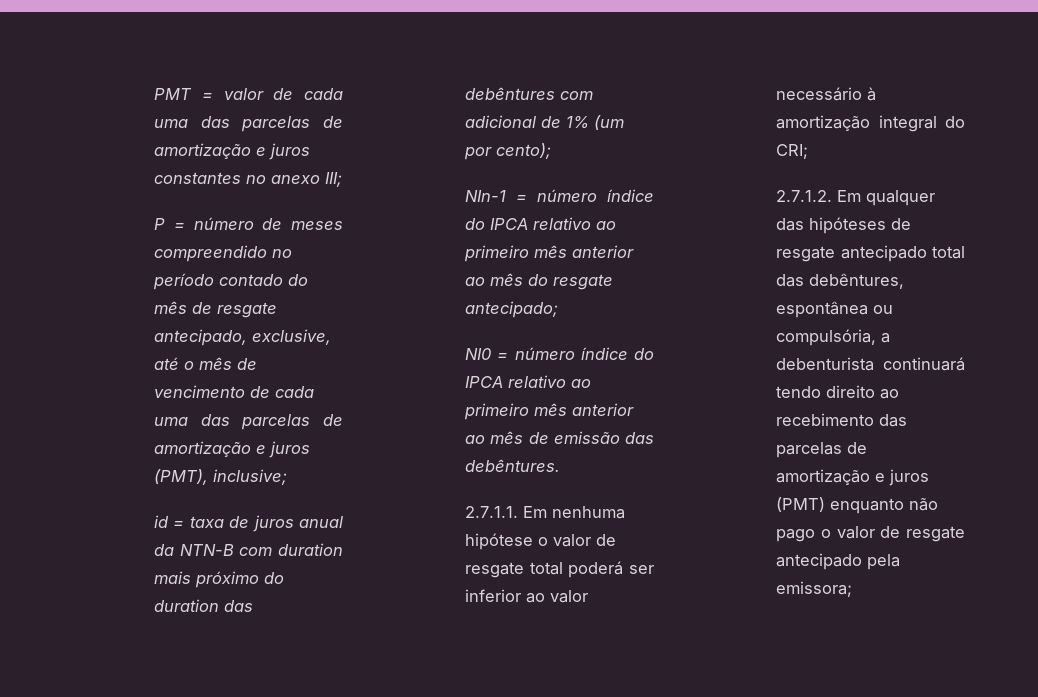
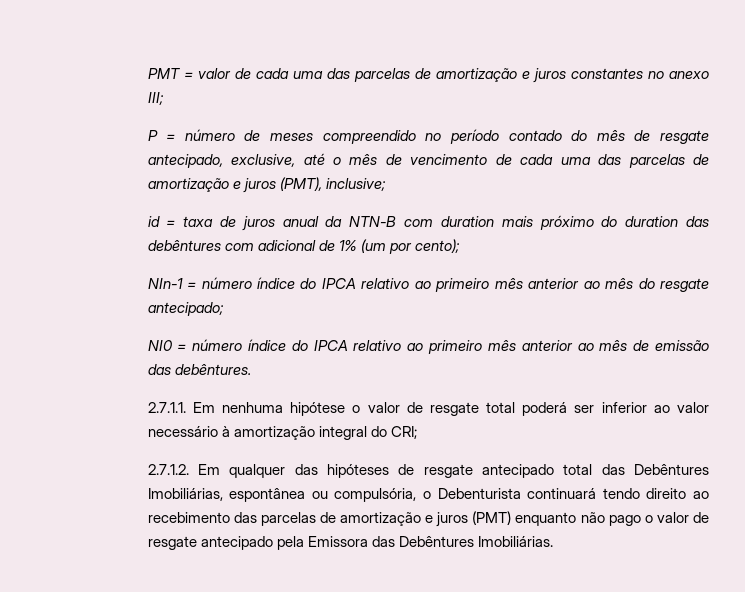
- 2.7.1.2. Em qualquer das hipóteses de resgate antecipado total das debêntures, espontânea ou compulsória, a debenturista continuará tendo direito ao recebimento das parcelas de amortização e juros (PMT) enquanto não pago o valor de resgate antecipado pela emissora;
+ 2.7.1.2. Em qualquer das hipóteses de resgate antecipado total das Debêntures Imobiliárias, espontânea ou compulsória, o Debenturista continuará tendo direito ao recebimento das parcelas de amortização e juros (PMT) enquanto não pago o valor de resgate antecipado pela Emissora das Debêntures Imobiliárias.

